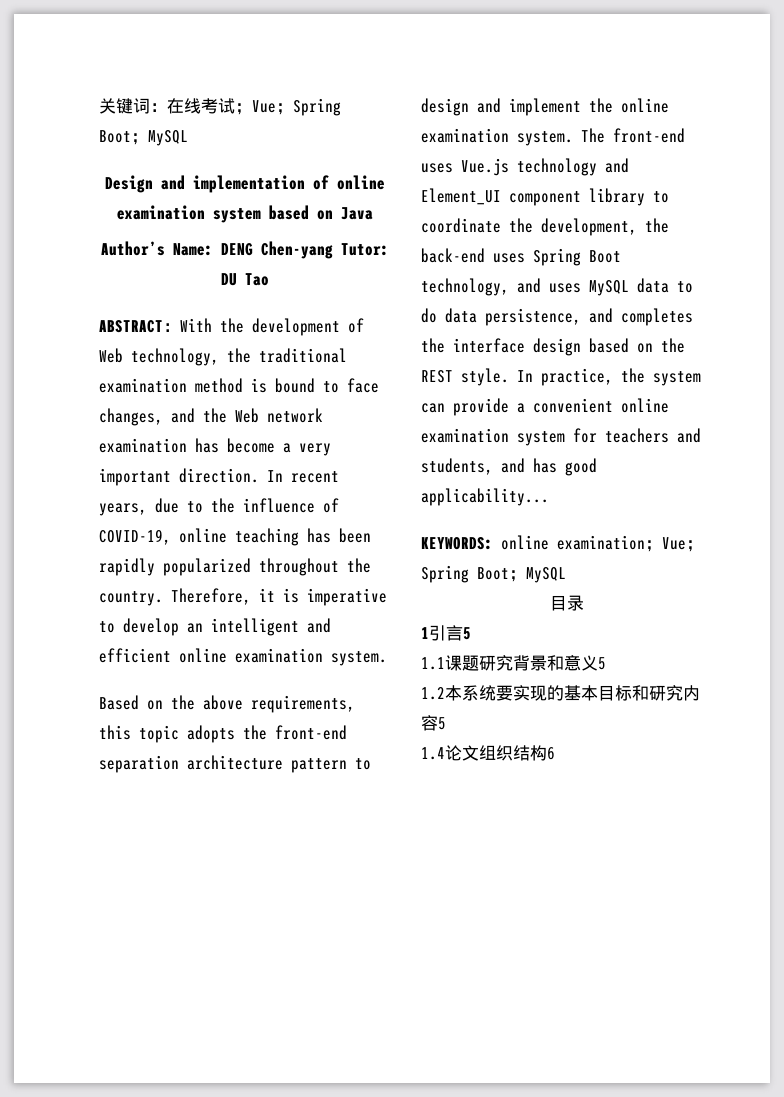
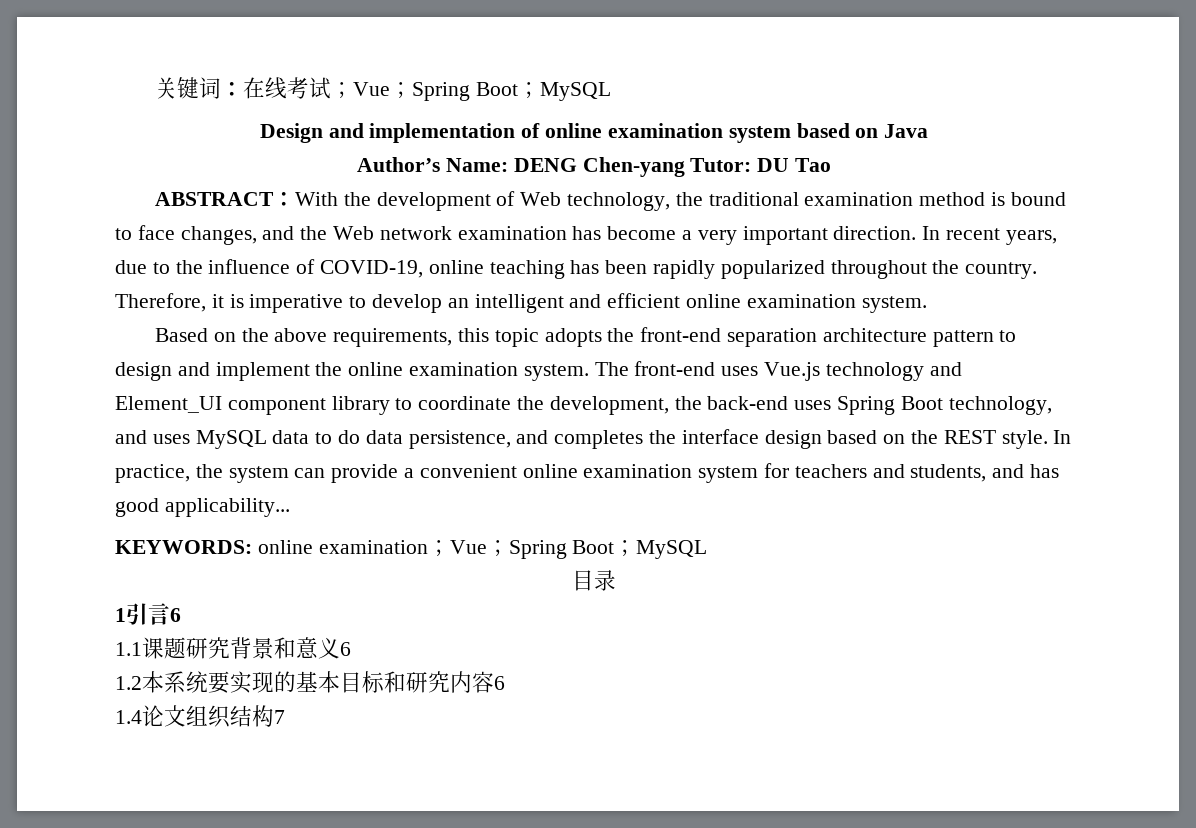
- 1引言5
+ 1引言6
- 1.1课题研究背景和意义5
+ 1.1课题研究背景和意义6
- 1.2本系统要实现的基本目标和研究内容5
+ 1.2本系统要实现的基本目标和研究内容6
- 1.4论文组织结构6
+ 1.4论文组织结构7

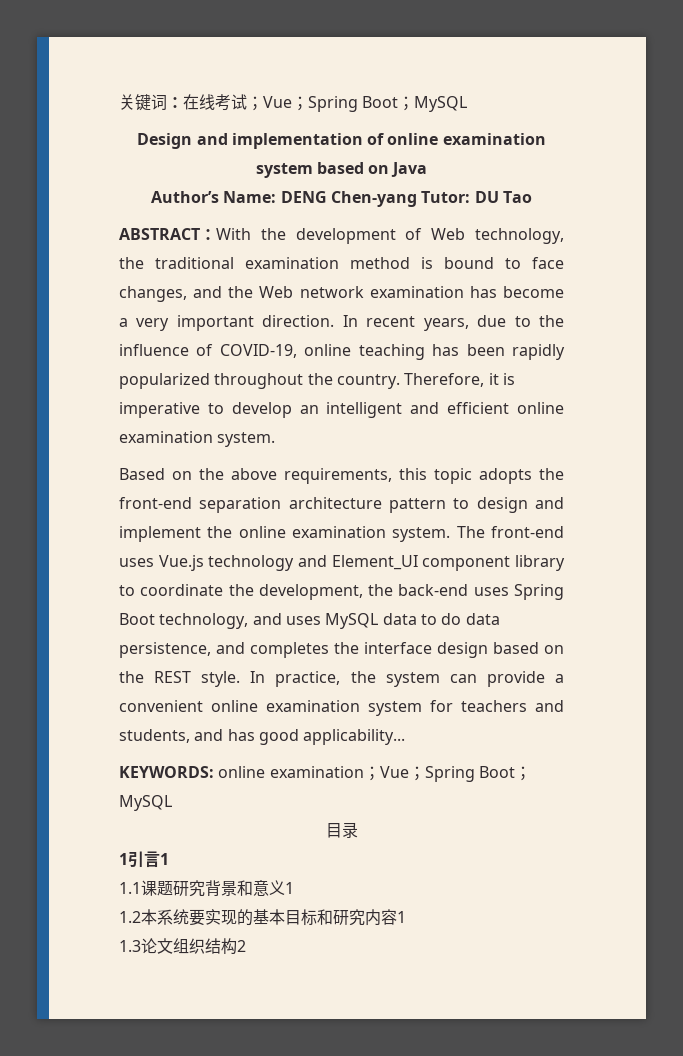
- 1引言6
+ 1引言1
- 1.1课题研究背景和意义6
+ 1.1课题研究背景和意义1
- 1.2本系统要实现的基本目标和研究内容6
- 1.4论文组织结构7
+ 1.2本系统要实现的基本目标和研究内容1
+ 1.3论文组织结构2

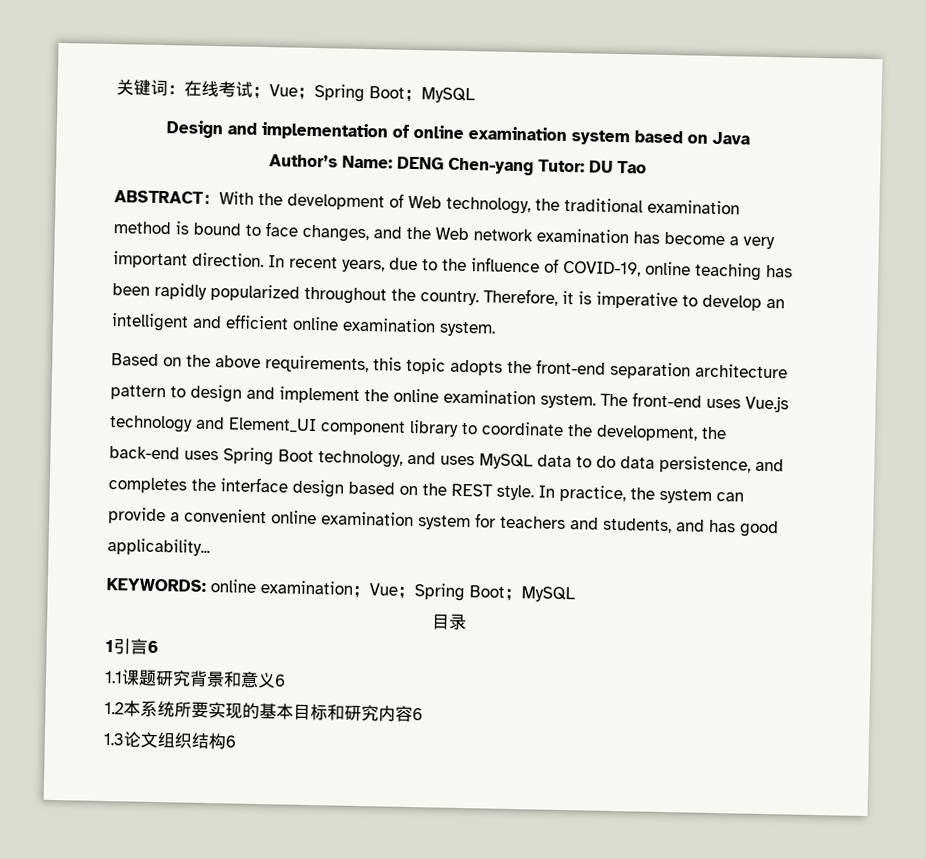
- 1引言1
+ 1引言6
- 1.1课题研究背景和意义1
+ 1.1课题研究背景和意义6
- 1.2本系统要实现的基本目标和研究内容1
+ 1.2本系统所要实现的基本目标和研究内容6
- 1.3论文组织结构2
+ 1.3论文组织结构6

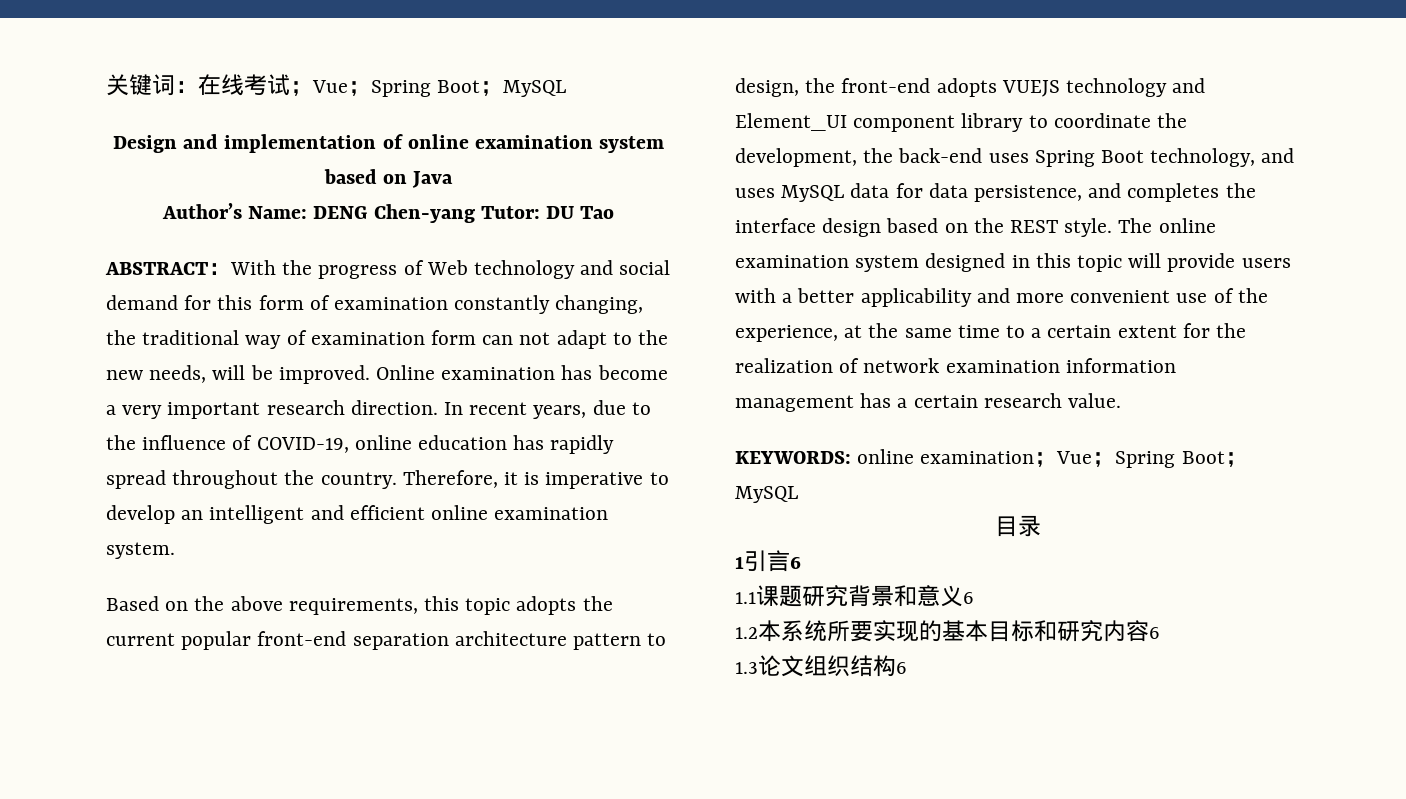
- ABSTRACT：With the development of Web technology, the traditional examination method is bound to face changes, and the Web network examination has become a very important direction.
+ ABSTRACT：With the progress of Web technology and social demand for this form of examination constantly changing, the traditional way of examination form can not adapt to the new needs, will be improved. Online examination has become a very important research direction.
- In recent years, due to the influence of COVID-19, online teaching has been rapidly popularized throughout the country.
+ In recent years, due to the influence of COVID-19, online education has rapidly spread throughout the country.
- Based on the above requirements, this topic adopts the front-end separation architecture pattern to design and implement the online examination system. The front-end uses Vue.js technology and Element_UI component library to coordinate the development, the back-end uses Spring Boot technology, and uses MySQL data to do data persistence, and completes the interface design based on the REST style.
+ Based on the above requirements, this topic adopts the current popular front-end separation architecture pattern to design, the front-end adopts VUEJS technology and Element_UI component library to coordinate the development, the back-end uses Spring Boot technology, and uses MySQL data for data persistence, and completes the interface design based on the REST style.
- In practice, the system can provide a convenient online examination system for teachers and students, and has good applicability...
+ The online examination system designed in this topic will provide users with a better applicability and more convenient use of the experience, at the same time to a certain extent for the realization of network examination information management has a certain research value.

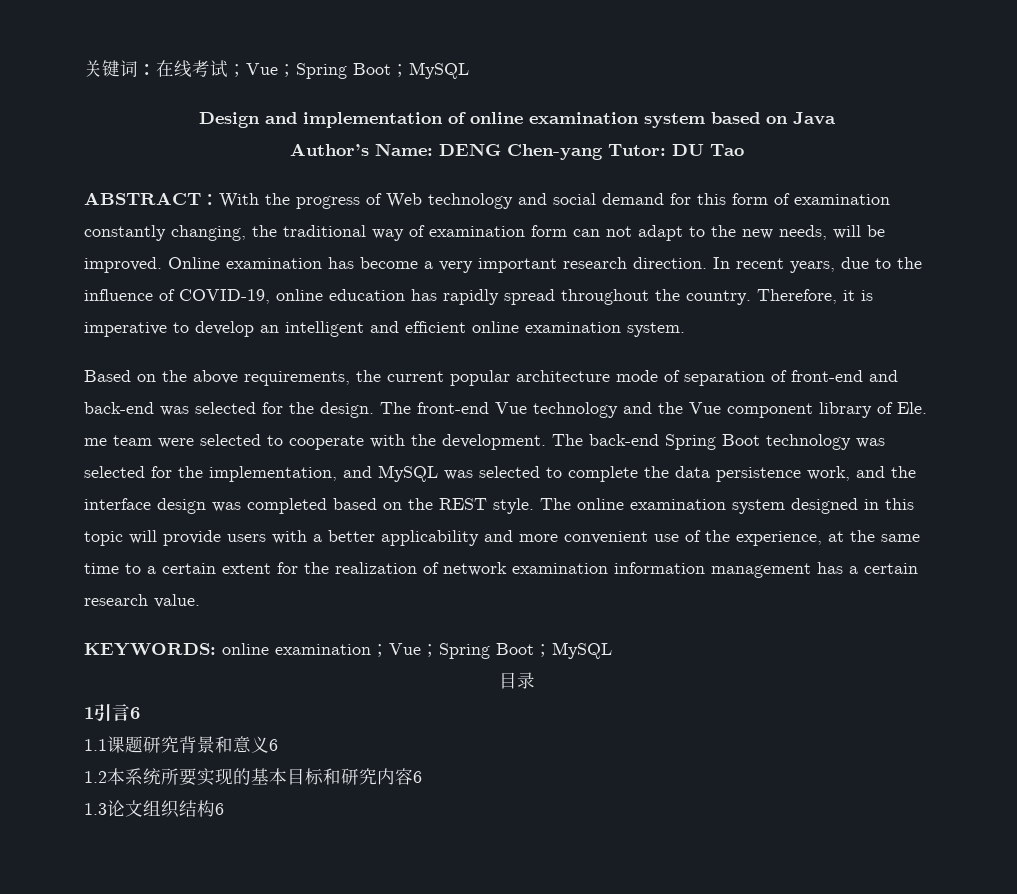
- Based on the above requirements, this topic adopts the current popular front-end separation architecture pattern to design, the front-end adopts VUEJS technology and Element_UI component library to coordinate the development, the back-end uses Spring Boot technology, and uses MySQL data for data persistence, and completes the interface design based on the REST style.
+ Based on the above requirements, the current popular architecture mode of separation of front-end and back-end was selected for the design. The front-end Vue technology and the Vue component library of Ele. me team were selected to cooperate with the development. The back-end Spring Boot technology was selected for the implementation, and MySQL was selected to complete the data persistence work, and the interface design was completed based on the REST style.

